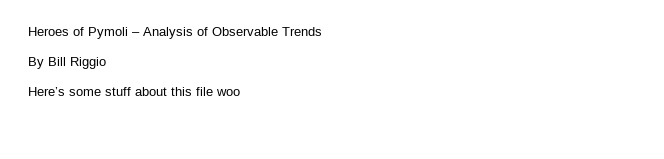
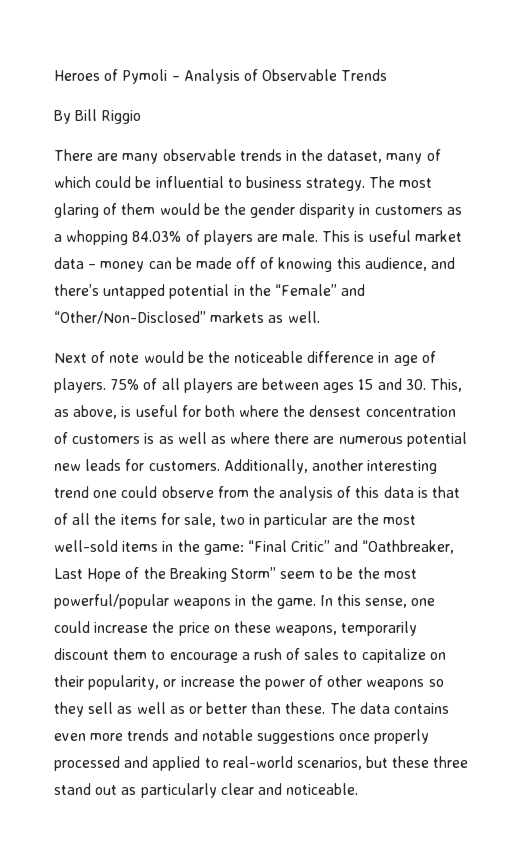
- Here’s some stuff about this file woo
+ There are many observable trends in the dataset, many of which could be influential to business strategy. The most glaring of them would be the gender disparity in customers as a whopping 84.03% of players are male. This is useful market data – money can be made off of knowing this audience, and there’s untapped potential in the “Female” and “Other/Non-Disclosed” markets as well.
+ Next of note would be the noticeable difference in age of players. 75% of all players are between ages 15 and 30. This, as above, is useful for both where the densest concentration of customers is as well as where there are numerous potential new leads for customers. Additionally, another interesting trend one could observe from the analysis of this data is that of all the items for sale, two in particular are the most well-sold items in the game: “Final Critic” and “Oathbreaker, Last Hope of the Breaking Storm” seem to be the most powerful/popular weapons in the game. In this sense, one could increase the price on these weapons, temporarily discount them to encourage a rush of sales to capitalize on their popularity, or increase the power of other weapons so they sell as well as or better than these. The data contains even more trends and notable suggestions once properly processed and applied to real-world scenarios, but these three stand out as particularly clear and noticeable.

